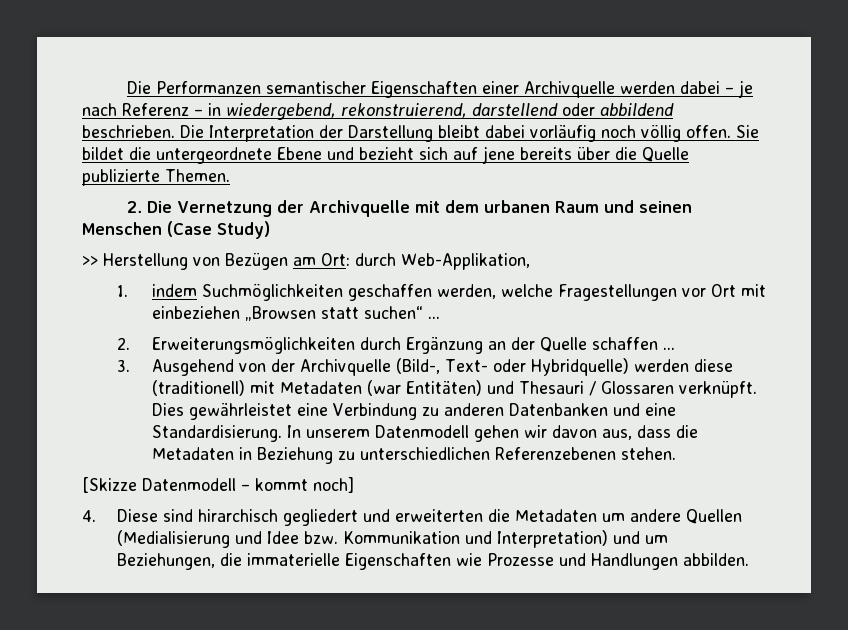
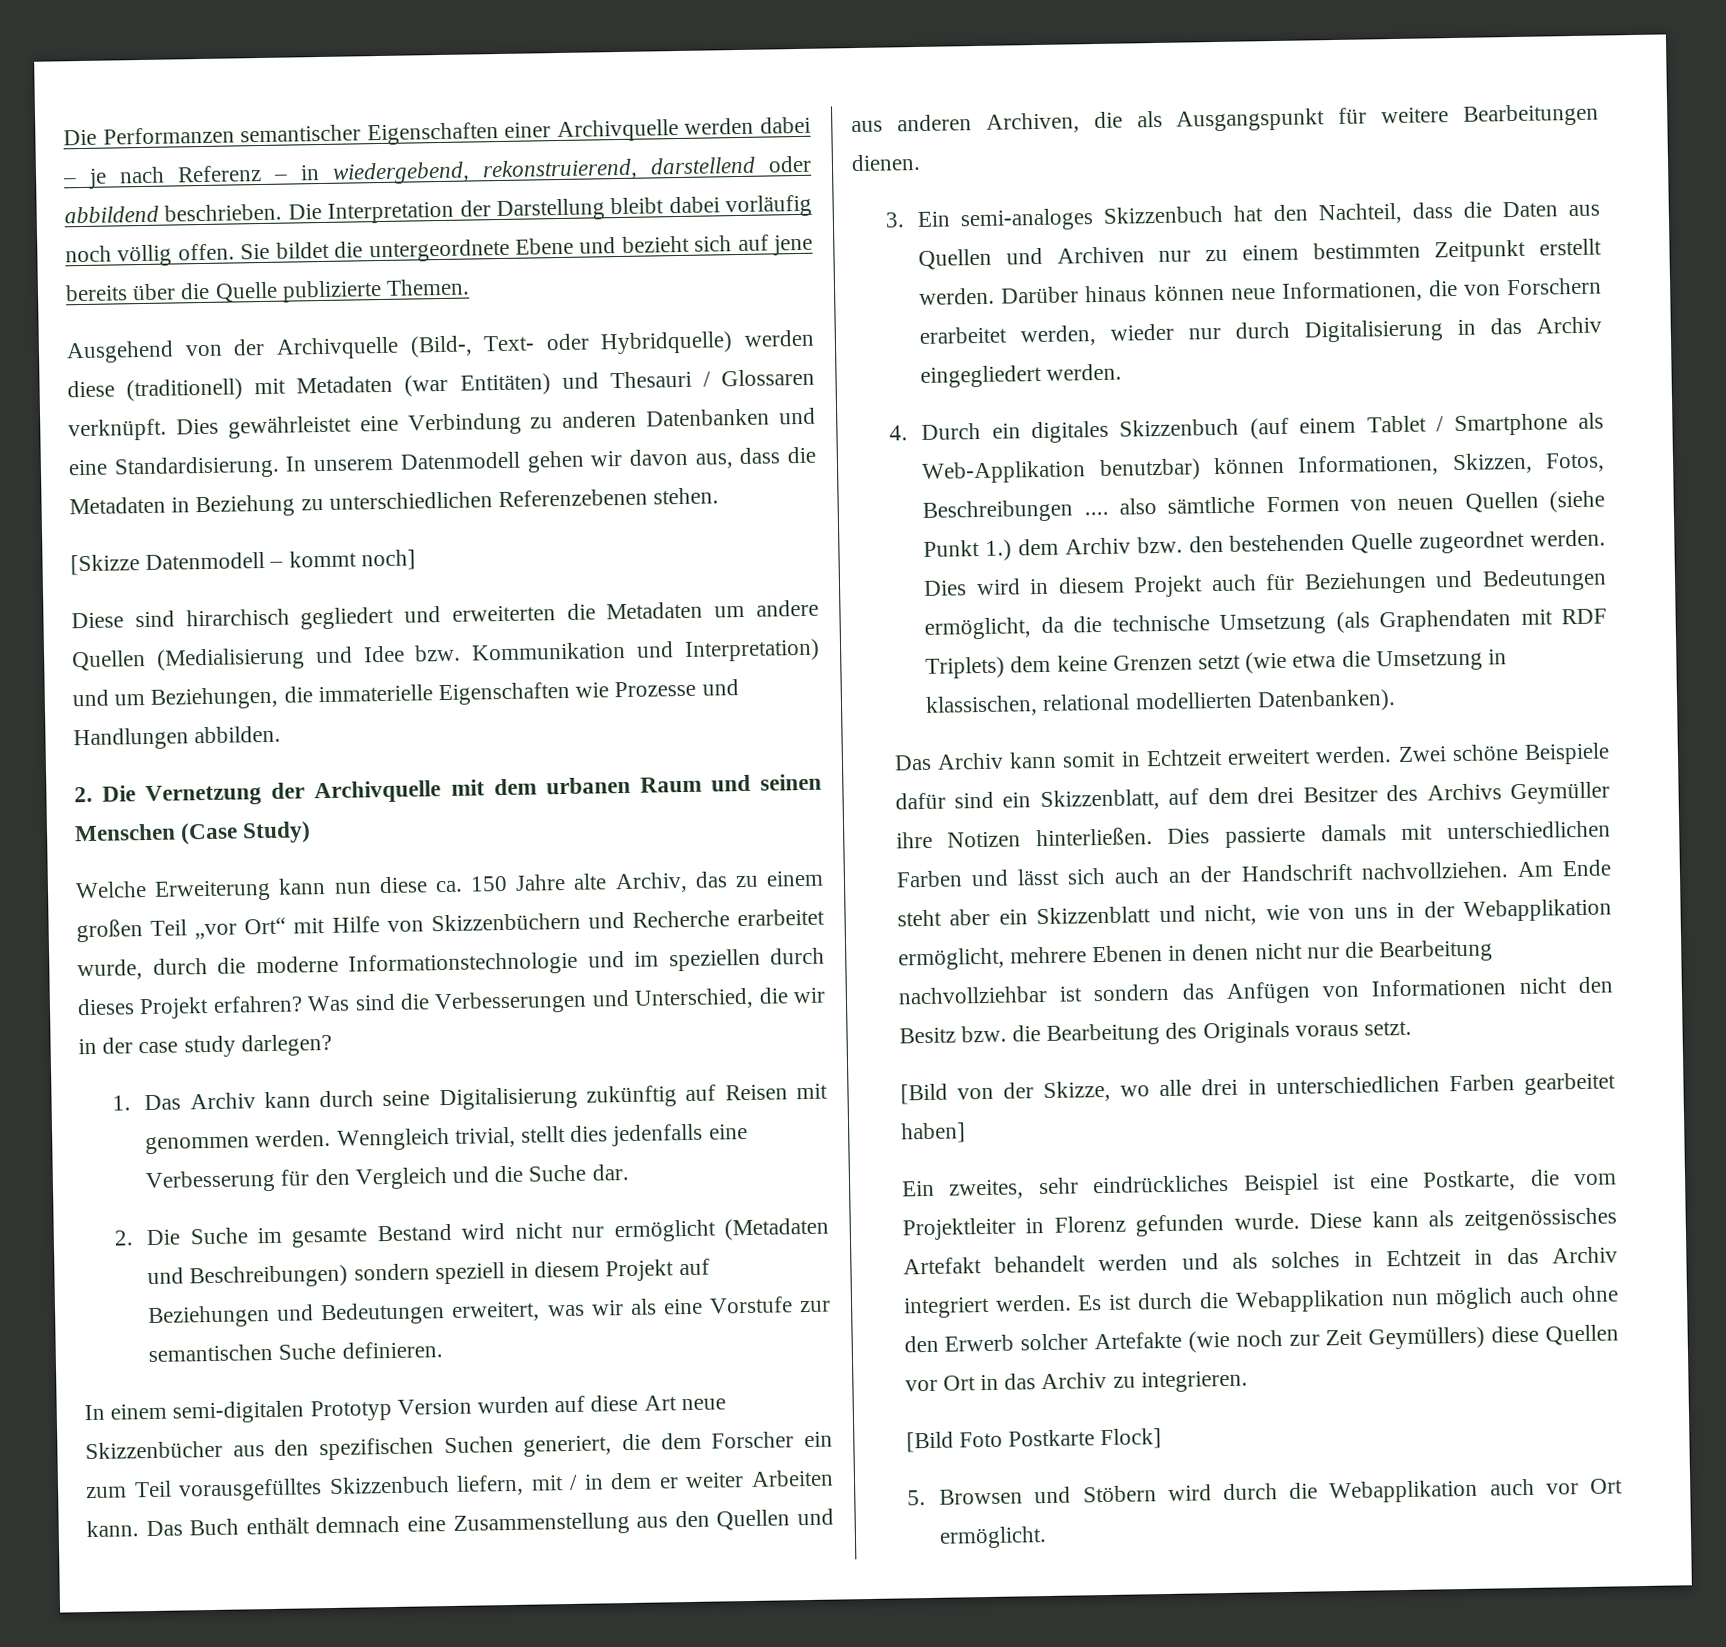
- 2. Die Vernetzung der Archivquelle mit dem urbanen Raum und seinen Menschen (Case Study)
- >> Herstellung von Bezügen am Ort: durch Web-Applikation,
- 1. indem Suchmöglichkeiten geschaffen werden, welche Fragestellungen vor Ort mit einbeziehen „Browsen statt suchen“ ...
- 2. Erweiterungsmöglichkeiten durch Ergänzung an der Quelle schaffen ...
- 3. Ausgehend von der Archivquelle (Bild-, Text- oder Hybridquelle) werden diese (traditionell) mit Metadaten (war Entitäten) und Thesauri / Glossaren verknüpft.
+ Ausgehend von der Archivquelle (Bild-, Text- oder Hybridquelle) werden diese (traditionell) mit Metadaten (war Entitäten) und Thesauri / Glossaren verknüpft.
- 4. Diese sind hirarchisch gegliedert und erweiterten die Metadaten um andere Quellen (Medialisierung und Idee bzw. Kommunikation und Interpretation) und um Beziehungen, die immaterielle Eigenschaften wie Prozesse und Handlungen abbilden.
+ Diese sind hirarchisch gegliedert und erweiterten die Metadaten um andere Quellen (Medialisierung und Idee bzw. Kommunikation und Interpretation) und um Beziehungen, die immaterielle Eigenschaften wie Prozesse und Handlungen abbilden.
+ 2. Die Vernetzung der Archivquelle mit dem urbanen Raum und seinen Menschen (Case Study)
+ Welche Erweiterung kann nun diese ca. 150 Jahre alte Archiv, das zu einem großen Teil „vor Ort“ mit Hilfe von Skizzenbüchern und Recherche erarbeitet wurde, durch die moderne Informationstechnologie und im speziellen durch dieses Projekt erfahren? Was sind die Verbesserungen und Unterschied, die wir in der case study darlegen?
+ 1. Das Archiv kann durch seine Digitalisierung zukünftig auf Reisen mit genommen werden. Wenngleich trivial, stellt dies jedenfalls eine Verbesserung für den Vergleich und die Suche dar.
+ 2. Die Suche im gesamte Bestand wird nicht nur ermöglicht (Metadaten und Beschreibungen) sondern speziell in diesem Projekt auf Beziehungen und Bedeutungen erweitert, was wir als eine Vorstufe zur semantischen Suche definieren.
+ In einem semi-digitalen Prototyp Version wurden auf diese Art neue Skizzenbücher aus den spezifischen Suchen generiert, die dem Forscher ein zum Teil vorausgefülltes Skizzenbuch liefern, mit / in dem er weiter Arbeiten kann. Das Buch enthält demnach eine Zusammenstellung aus den Quellen und aus anderen Archiven, die als Ausgangspunkt für weitere Bearbeitungen dienen.
+ 3. Ein semi-analoges Skizzenbuch hat den Nachteil, dass die Daten aus Quellen und Archiven nur zu einem bestimmten Zeitpunkt erstellt werden. Darüber hinaus können neue Informationen, die von Forschern erarbeitet werden, wieder nur durch Digitalisierung in das Archiv eingegliedert werden.
+ 4. Durch ein digitales Skizzenbuch (auf einem Tablet / Smartphone als Web-Applikation benutzbar) können Informationen, Skizzen, Fotos, Beschreibungen .... also sämtliche Formen von neuen Quellen (siehe Punkt 1.) dem Archiv bzw. den bestehenden Quelle zugeordnet werden. Dies wird in diesem Projekt auch für Beziehungen und Bedeutungen ermöglicht, da die technische Umsetzung (als Graphendaten mit RDF Triplets) dem keine Grenzen setzt (wie etwa die Umsetzung in klassischen, relational modellierten Datenbanken).
+ Das Archiv kann somit in Echtzeit erweitert werden. Zwei schöne Beispiele dafür sind ein Skizzenblatt, auf dem drei Besitzer des Archivs Geymüller ihre Notizen hinterließen. Dies passierte damals mit unterschiedlichen Farben und lässt sich auch an der Handschrift nachvollziehen. Am Ende steht aber ein Skizzenblatt und nicht, wie von uns in der Webapplikation ermöglicht, mehrere Ebenen in denen nicht nur die Bearbeitung nachvollziehbar ist sondern das Anfügen von Informationen nicht den Besitz bzw. die Bearbeitung des Originals voraus setzt.
+ [Bild von der Skizze, wo alle drei in unterschiedlichen Farben gearbeitet haben]
+ Ein zweites, sehr eindrückliches Beispiel ist eine Postkarte, die vom Projektleiter in Florenz gefunden wurde. Diese kann als zeitgenössisches Artefakt behandelt werden und als solches in Echtzeit in das Archiv integriert werden. Es ist durch die Webapplikation nun möglich auch ohne den Erwerb solcher Artefakte (wie noch zur Zeit Geymüllers) diese Quellen vor Ort in das Archiv zu integrieren.
+ [Bild Foto Postkarte Flock]
+ 5. Browsen und Stöbern wird durch die Webapplikation auch vor Ort ermöglicht.

